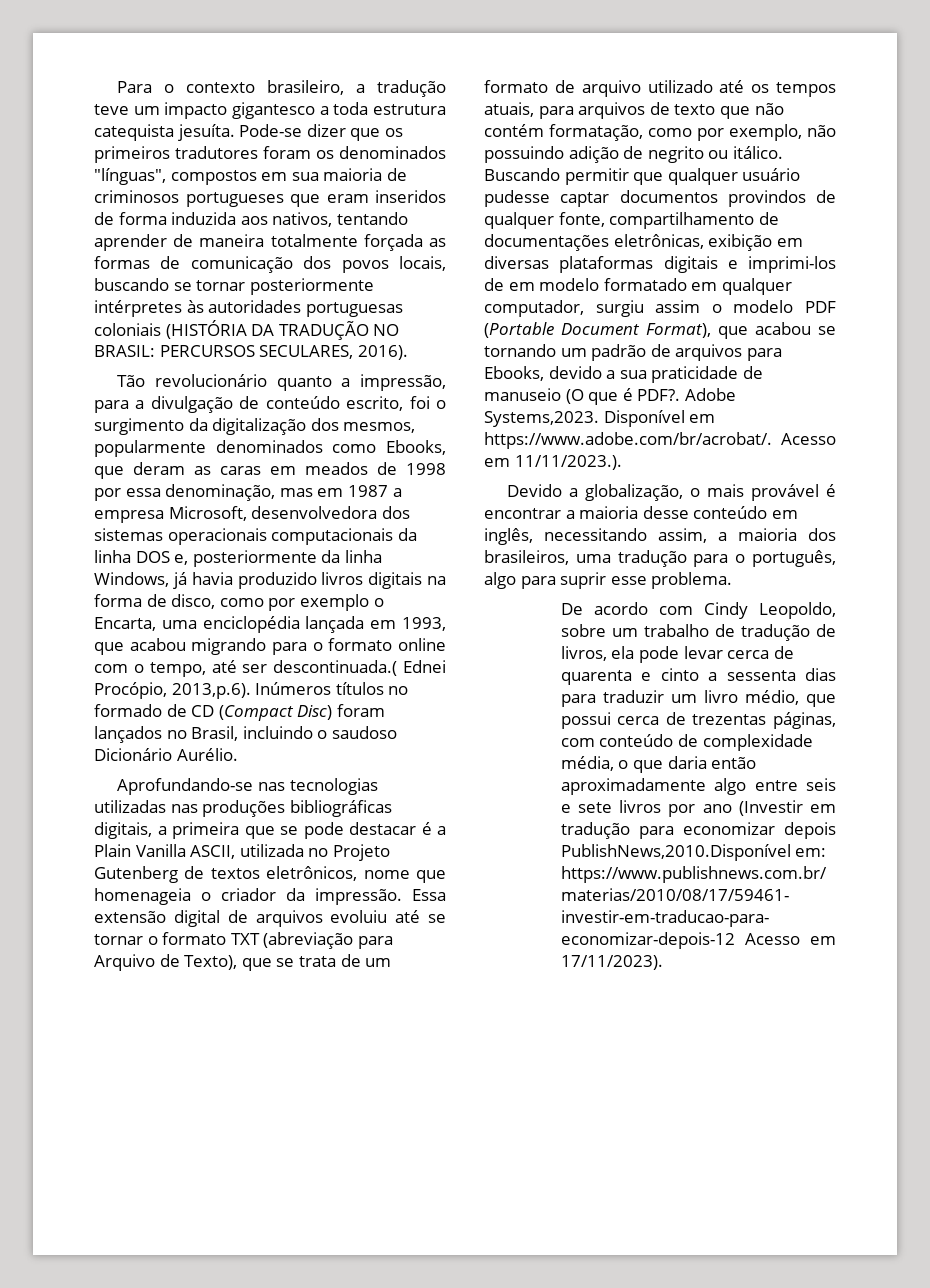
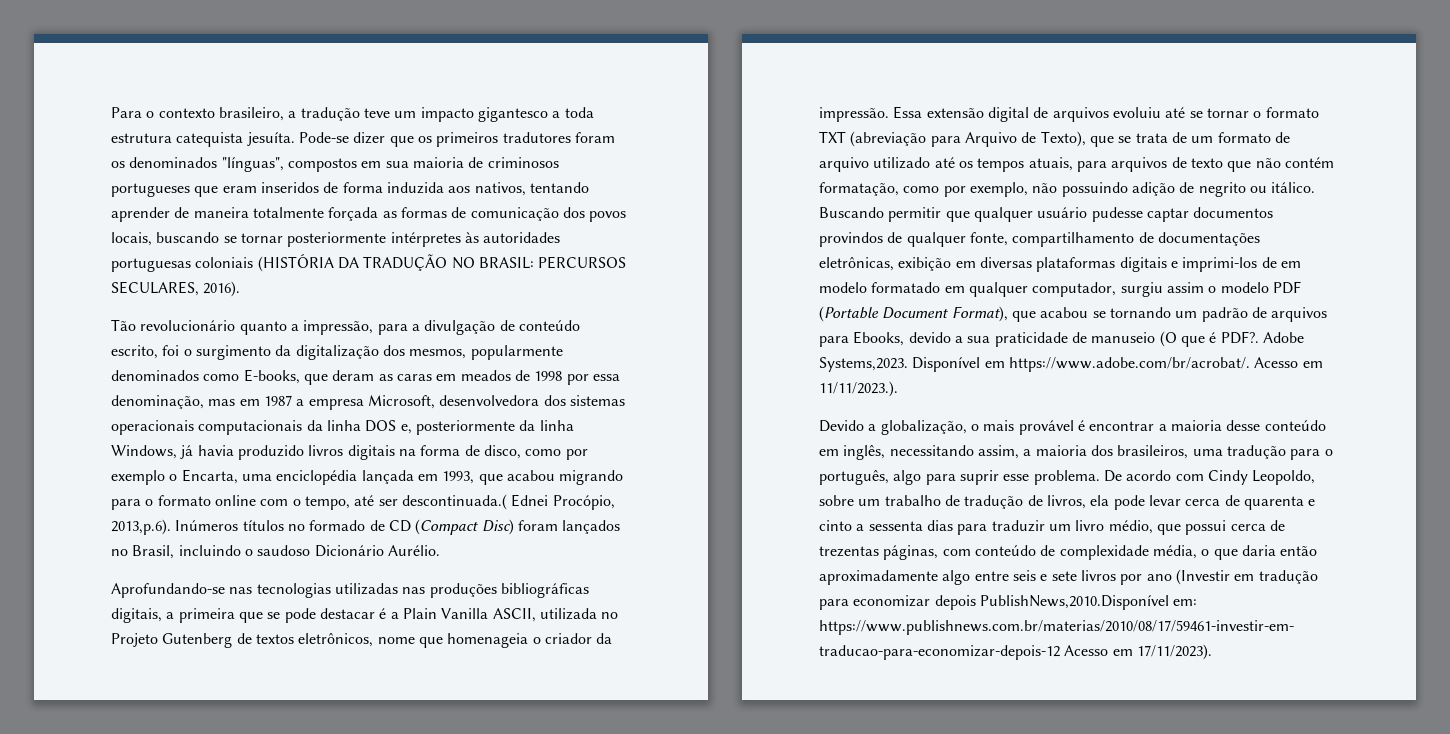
- Tão revolucionário quanto a impressão, para a divulgação de conteúdo escrito, foi o surgimento da digitalização dos mesmos, popularmente denominados como Ebooks, que deram as caras em meados de 1998 por essa denominação, mas em 1987 a empresa Microsoft, desenvolvedora dos sistemas operacionais computacionais da linha DOS e, posteriormente da linha Windows, já havia produzido livros digitais na forma de disco, como por exemplo o Encarta, uma enciclopédia lançada em 1993, que acabou migrando para o formato online com o tempo, até ser descontinuada.( Ednei Procópio, 2013,p.6). Inúmeros títulos no formado de CD (Compact Disc) foram lançados no Brasil, incluindo o saudoso Dicionário Aurélio.
+ Tão revolucionário quanto a impressão, para a divulgação de conteúdo escrito, foi o surgimento da digitalização dos mesmos, popularmente denominados como E-books, que deram as caras em meados de 1998 por essa denominação, mas em 1987 a empresa Microsoft, desenvolvedora dos sistemas operacionais computacionais da linha DOS e, posteriormente da linha Windows, já havia produzido livros digitais na forma de disco, como por exemplo o Encarta, uma enciclopédia lançada em 1993, que acabou migrando para o formato online com o tempo, até ser descontinuada.( Ednei Procópio, 2013,p.6). Inúmeros títulos no formado de CD (Compact Disc) foram lançados no Brasil, incluindo o saudoso Dicionário Aurélio.
- Devido a globalização, o mais provável é encontrar a maioria desse conteúdo em inglês, necessitando assim, a maioria dos brasileiros, uma tradução para o português, algo para suprir esse problema.
- De acordo com Cindy Leopoldo, sobre um trabalho de tradução de livros, ela pode levar cerca de quarenta e cinto a sessenta dias para traduzir um livro médio, que possui cerca de trezentas páginas, com conteúdo de complexidade média, o que daria então aproximadamente algo entre seis e sete livros por ano (Investir em tradução para economizar depois PublishNews,2010.Disponível em:
+ Devido a globalização, o mais provável é encontrar a maioria desse conteúdo em inglês, necessitando assim, a maioria dos brasileiros, uma tradução para o português, algo para suprir esse problema. De acordo com Cindy Leopoldo, sobre um trabalho de tradução de livros, ela pode levar cerca de quarenta e cinto a sessenta dias para traduzir um livro médio, que possui cerca de trezentas páginas, com conteúdo de complexidade média, o que daria então aproximadamente algo entre seis e sete livros por ano (Investir em tradução para economizar depois PublishNews,2010.Disponível em:

